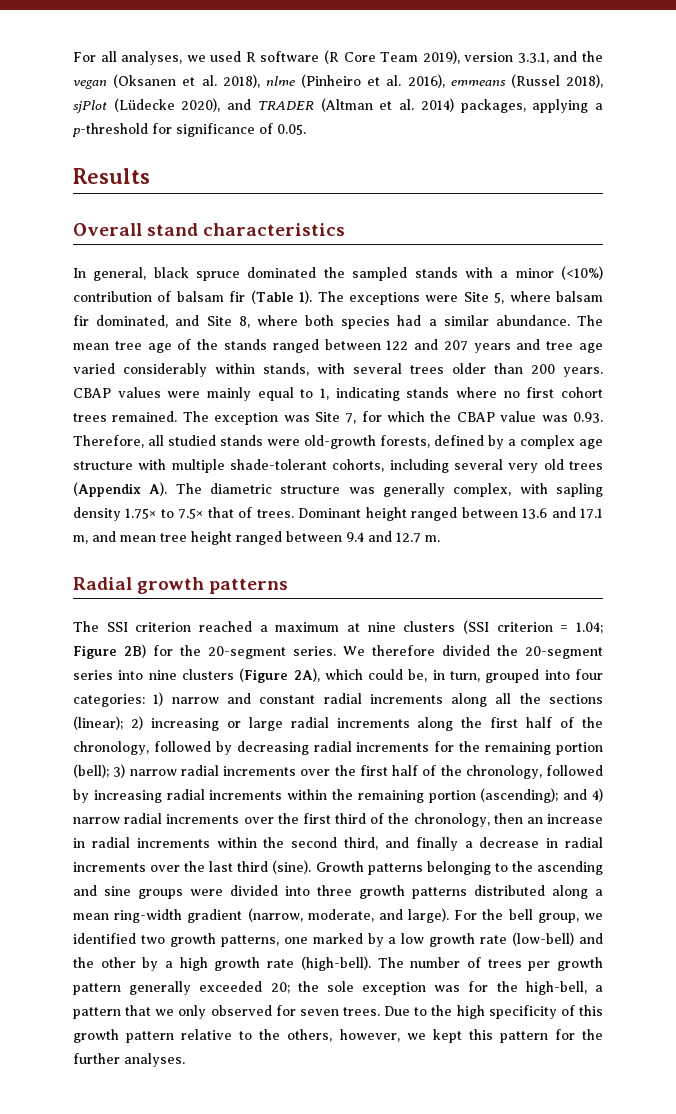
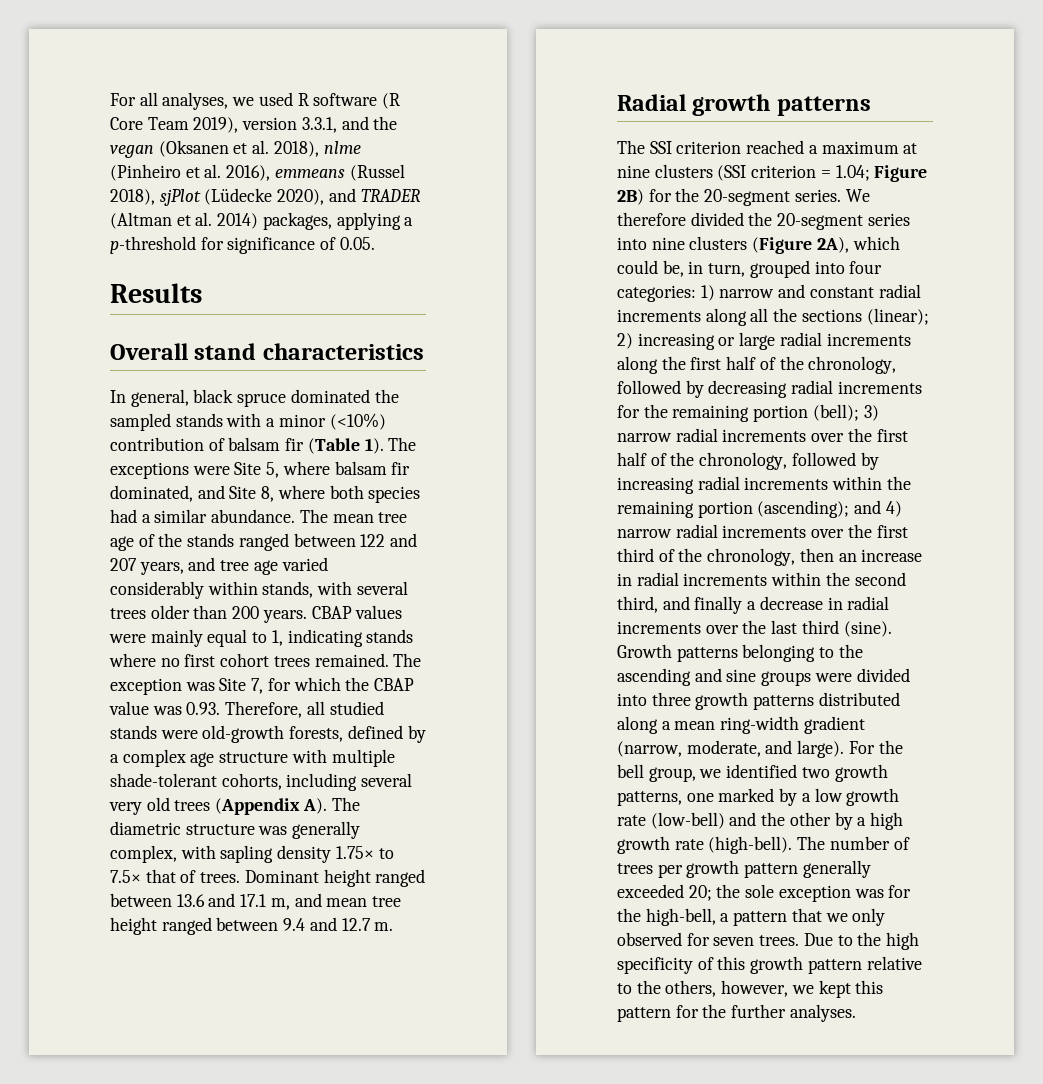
- The mean tree age of the stands ranged between 122 and 207 years and tree age varied considerably within stands, with several trees older than 200 years.
+ The mean tree age of the stands ranged between 122 and 207 years, and tree age varied considerably within stands, with several trees older than 200 years.

